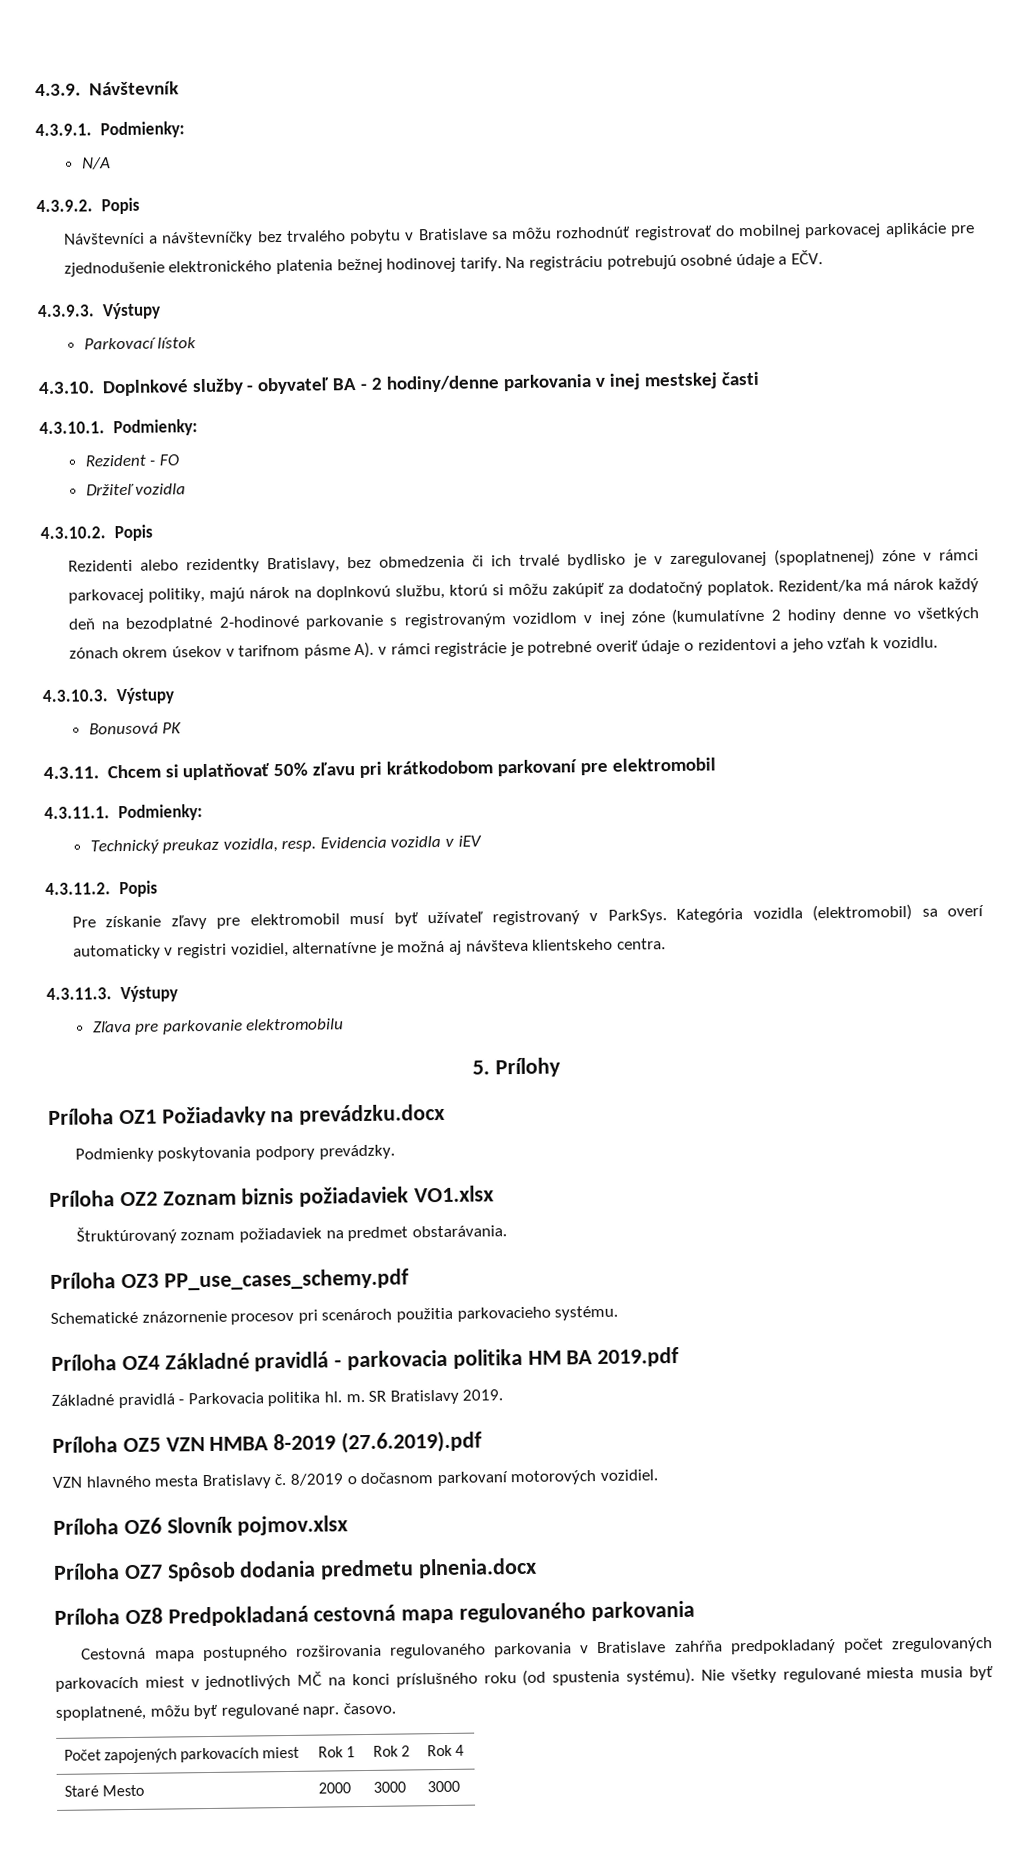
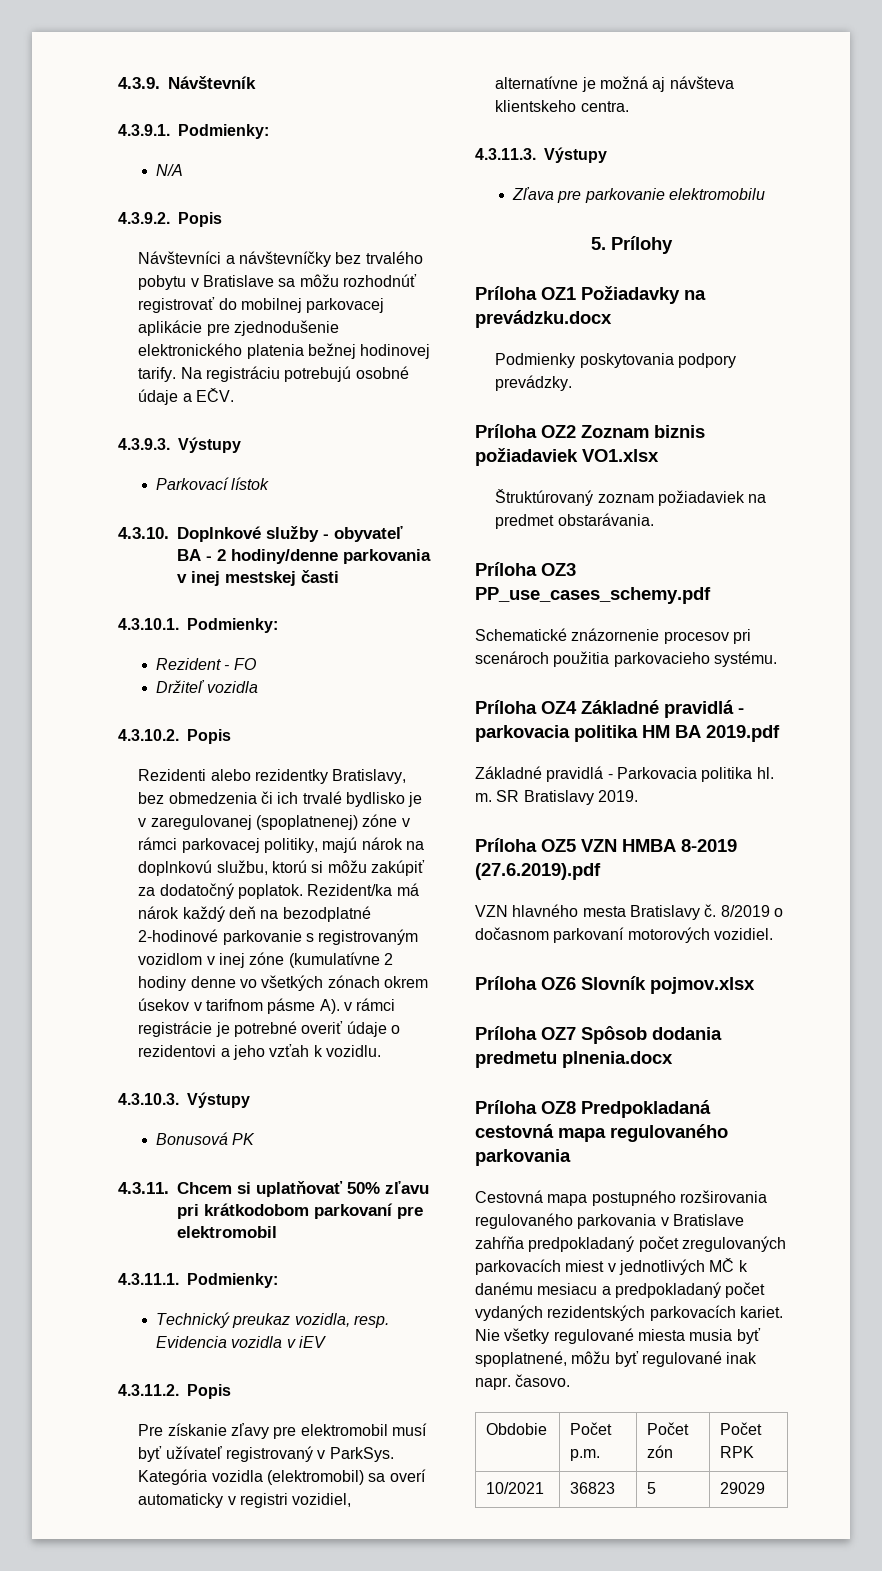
- Cestovná mapa postupného rozširovania regulovaného parkovania v Bratislave zahŕňa predpokladaný počet zregulovaných parkovacích miest v jednotlivých MČ na konci príslušného roku (od spustenia systému).
+ Cestovná mapa postupného rozširovania regulovaného parkovania v Bratislave zahŕňa predpokladaný počet zregulovaných parkovacích miest v jednotlivých MČ k danému mesiacu a predpokladaný počet vydaných rezidentských parkovacích kariet.
- Nie všetky regulované miesta musia byť spoplatnené, môžu byť regulované napr. časovo.
+ Nie všetky regulované miesta musia byť spoplatnené, môžu byť regulované inak napr. časovo.
- Počet zapojených parkovacích miest | Rok 1 | Rok 2 | Rok 4
- Staré Mesto | 2000 | 3000 | 3000
+ Obdobie | Počet p.m. | Počet zón | Počet RPK
+ 10/2021 | 36823 | 5 | 29029

